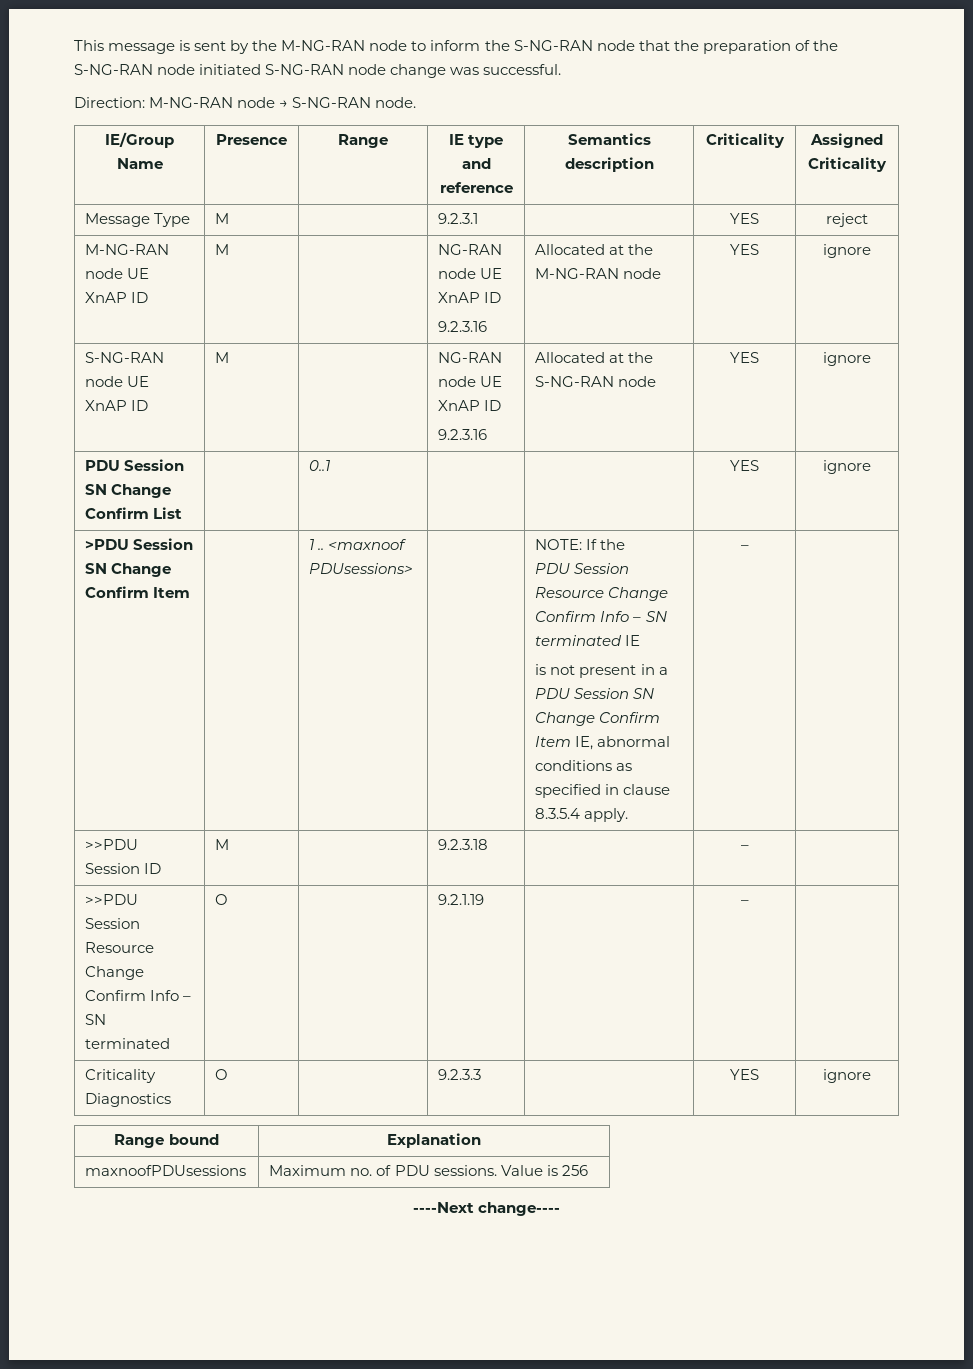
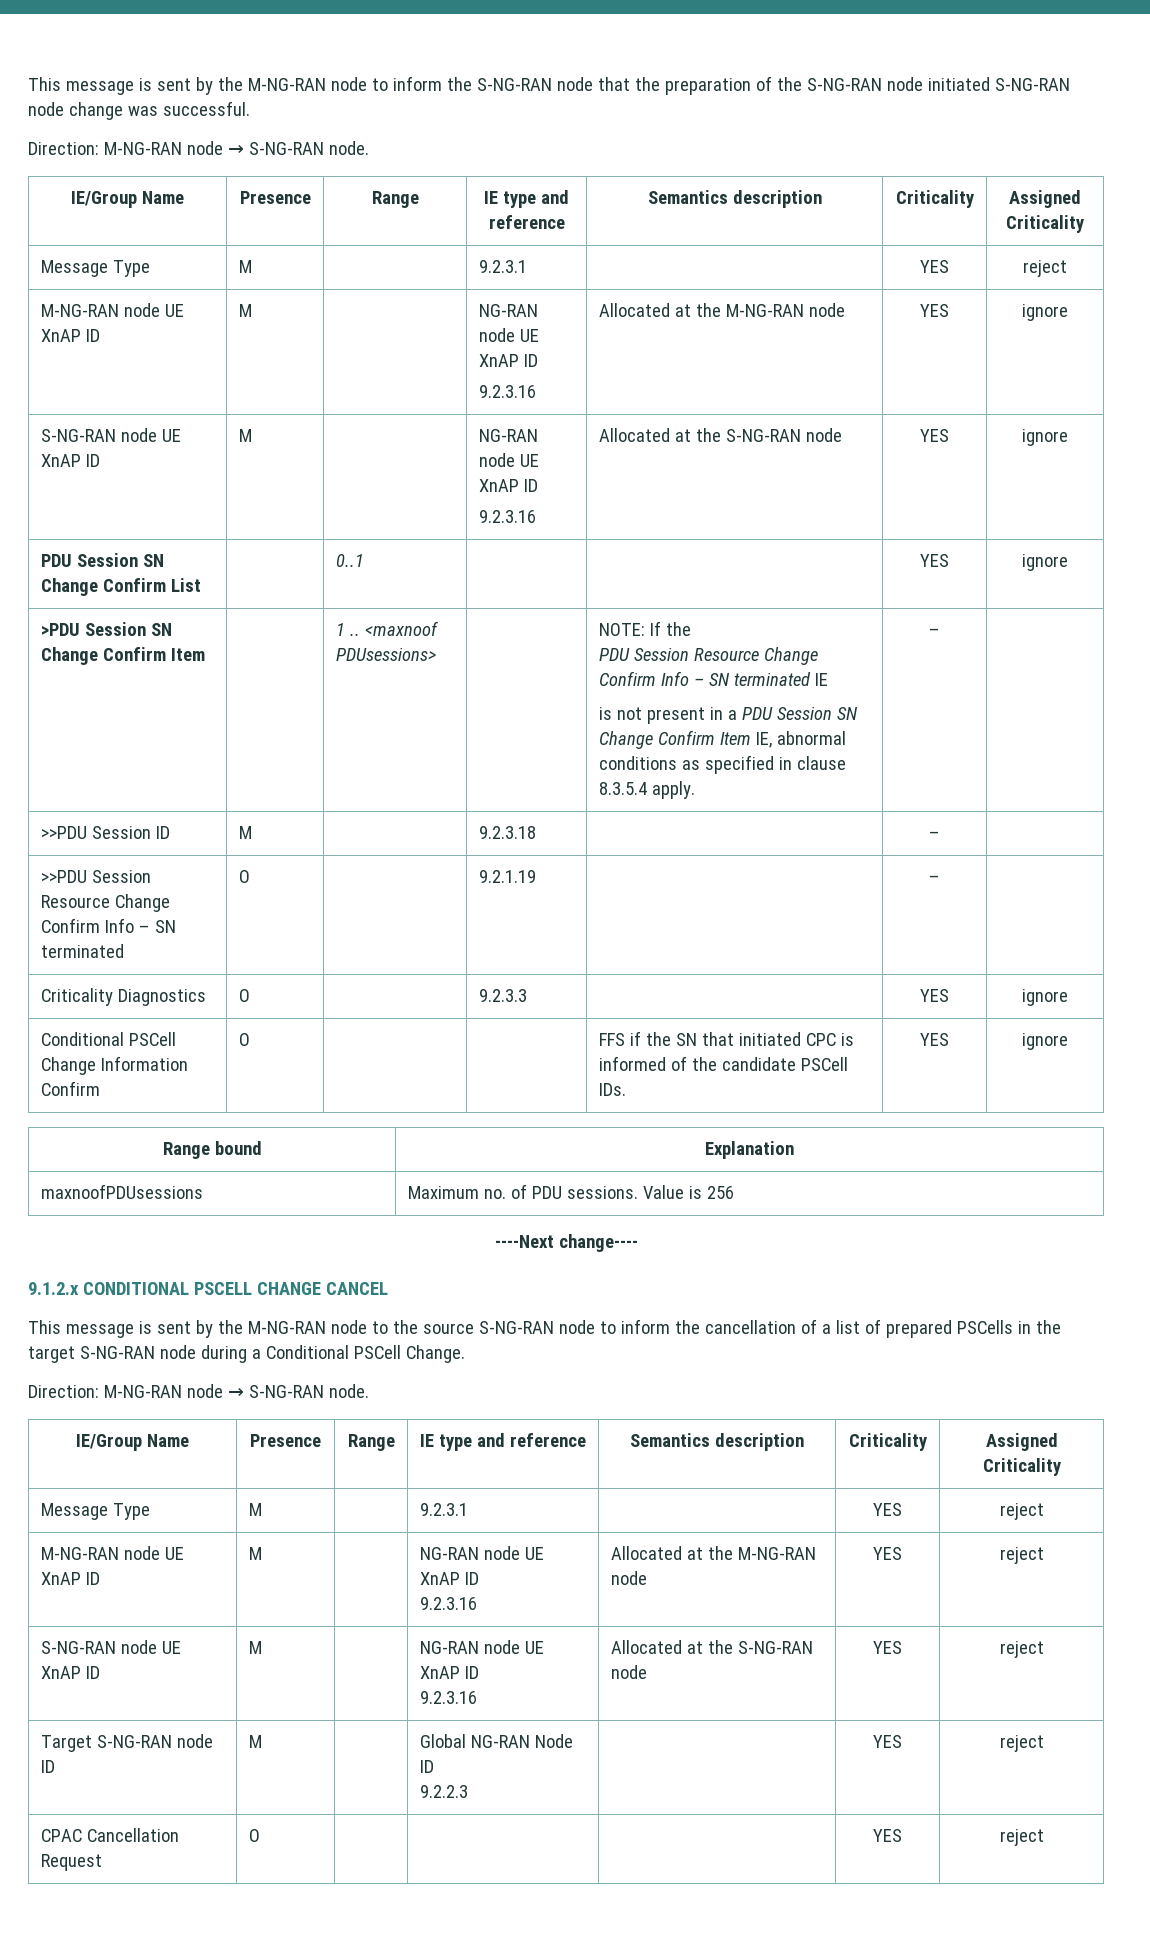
+ Conditional PSCell Change Information Confirm | O | | | FFS if the SN that initiated CPC is informed of the candidate PSCell IDs. | YES | ignore
+ 9.1.2.x CONDITIONAL PSCELL CHANGE CANCEL
+ This message is sent by the M-NG-RAN node to the source S-NG-RAN node to inform the cancellation of a list of prepared PSCells in the target S-NG-RAN node during a Conditional PSCell Change.
+ Direction: M-NG-RAN node → S-NG-RAN node.
+ IE/Group Name | Presence | Range | IE type and reference | Semantics description | Criticality | Assigned Criticality
+ Message Type | M | | 9.2.3.1 | | YES | reject
+ M-NG-RAN node UE XnAP ID | M | | NG-RAN node UE XnAP ID
+ 9.2.3.16 | Allocated at the M-NG-RAN node | YES | reject
+ S-NG-RAN node UE XnAP ID | M | | NG-RAN node UE XnAP ID
+ 9.2.3.16 | Allocated at the S-NG-RAN node | YES | reject
+ Target S-NG-RAN node ID | M | | Global NG-RAN Node ID
+ 9.2.2.3 | | YES | reject
+ CPAC Cancellation Request | O | | | | YES | reject

